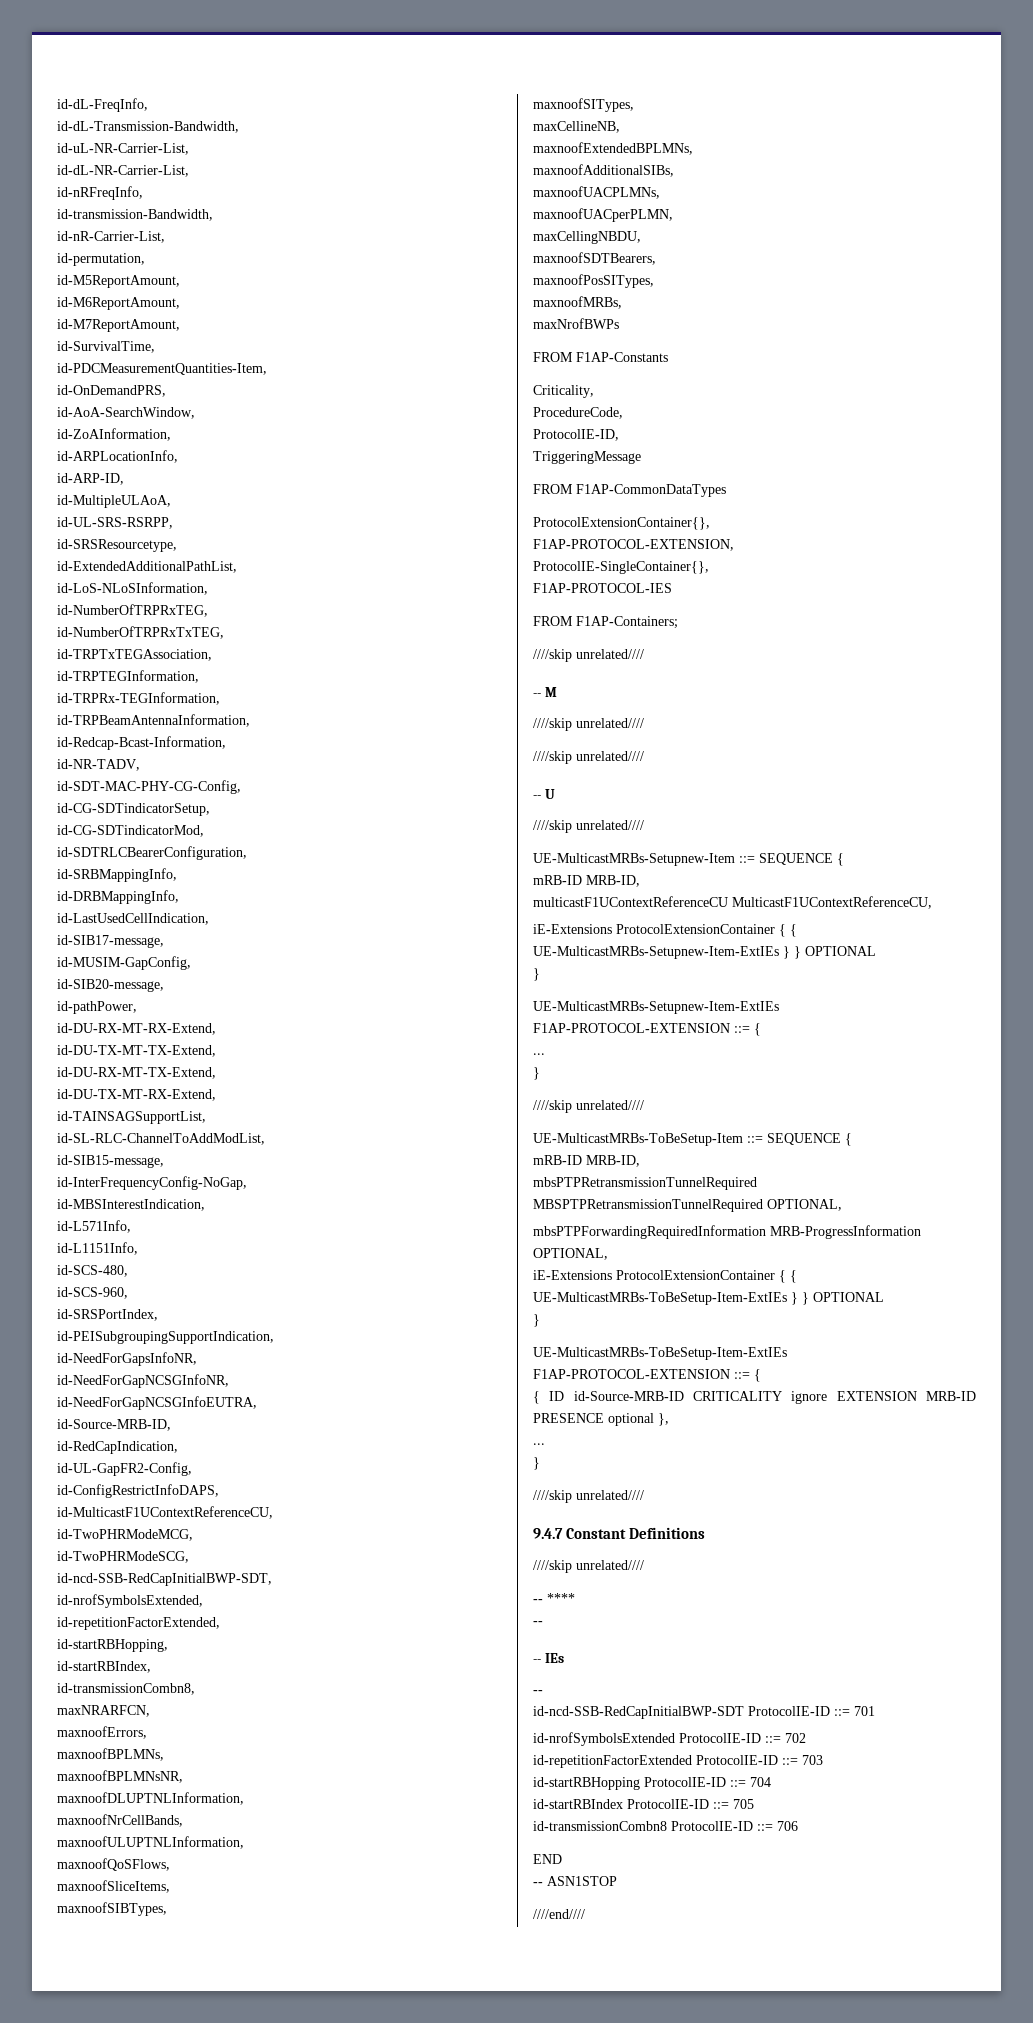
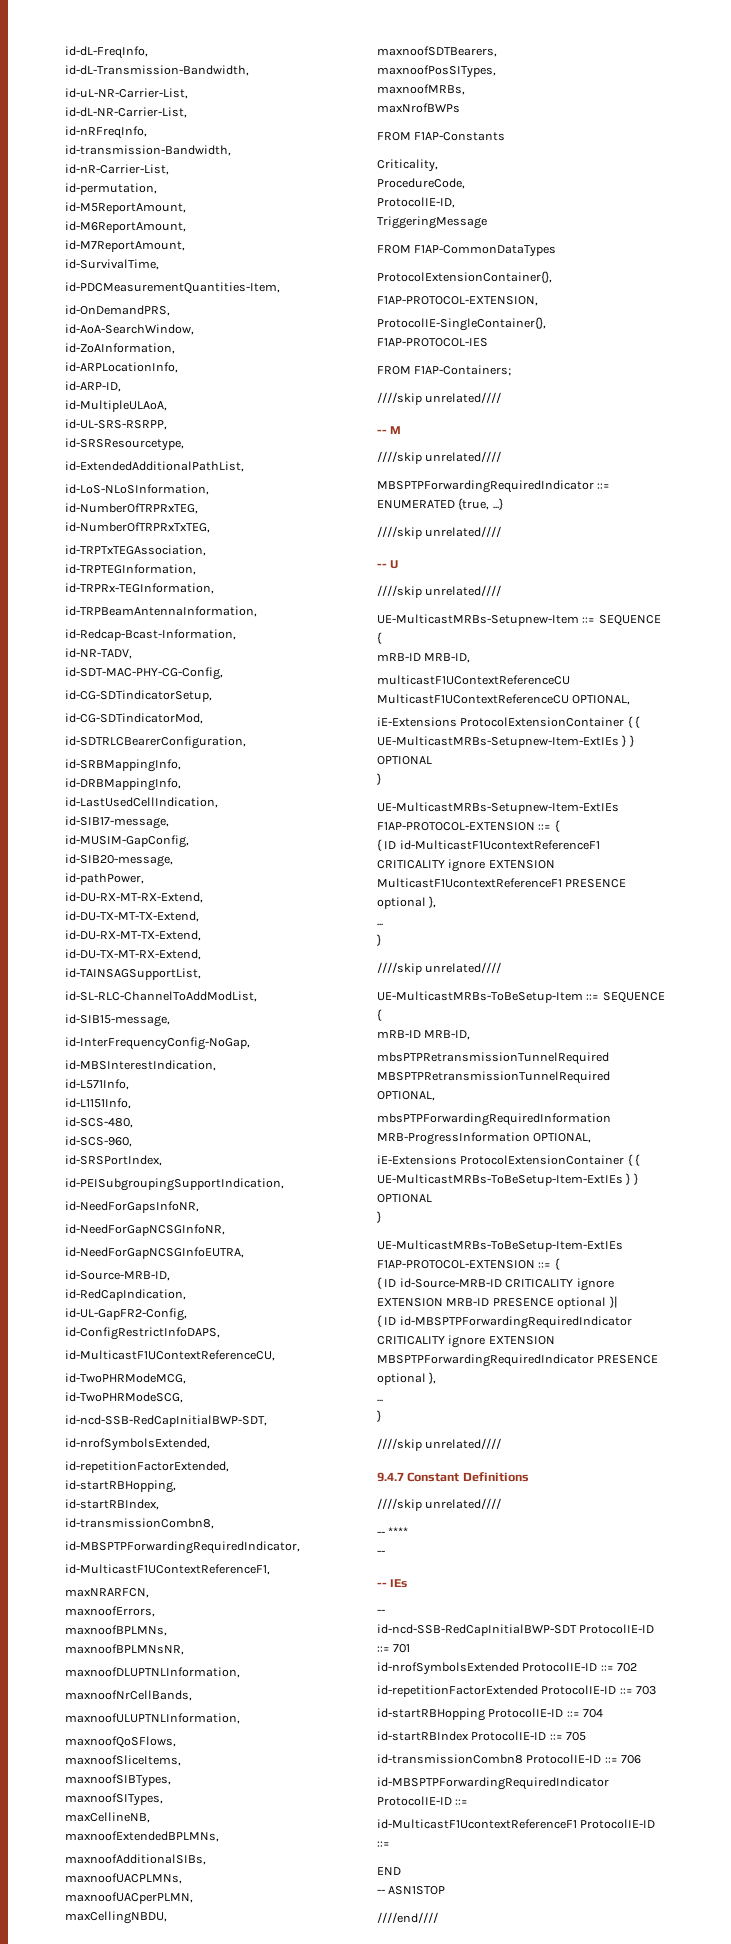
+ id-MBSPTPForwardingRequiredIndicator,
+ id-MulticastF1UContextReferenceF1,
+ MBSPTPForwardingRequiredIndicator ::= ENUMERATED {true, ...}
- multicastF1UContextReferenceCU MulticastF1UContextReferenceCU,
+ multicastF1UContextReferenceCU MulticastF1UContextReferenceCU OPTIONAL,
+ { ID id-MulticastF1UcontextReferenceF1 CRITICALITY ignore EXTENSION MulticastF1UcontextReferenceF1 PRESENCE optional },
- { ID id-Source-MRB-ID CRITICALITY ignore EXTENSION MRB-ID PRESENCE optional },
+ { ID id-Source-MRB-ID CRITICALITY ignore EXTENSION MRB-ID PRESENCE optional }|
+ { ID id-MBSPTPForwardingRequiredIndicator CRITICALITY ignore EXTENSION MBSPTPForwardingRequiredIndicator PRESENCE optional },
+ id-MBSPTPForwardingRequiredIndicator ProtocolIE-ID ::=
+ id-MulticastF1UcontextReferenceF1 ProtocolIE-ID ::=

